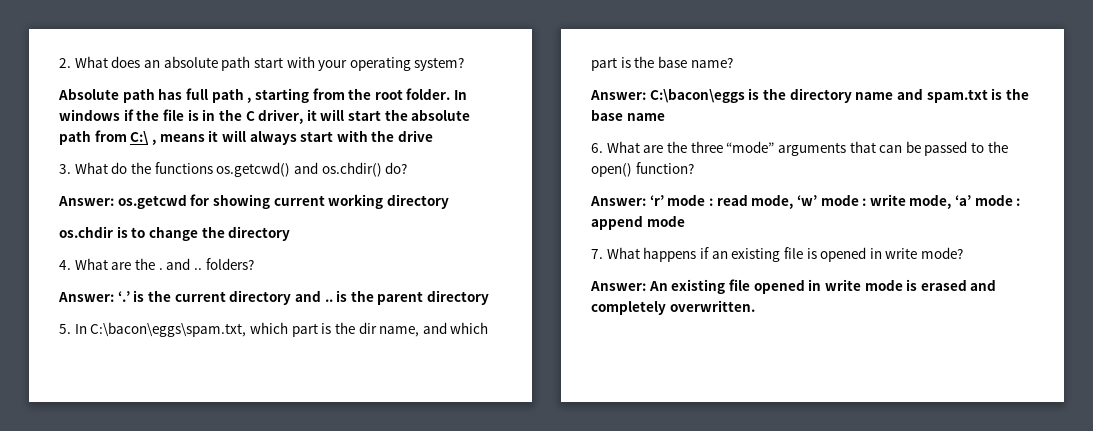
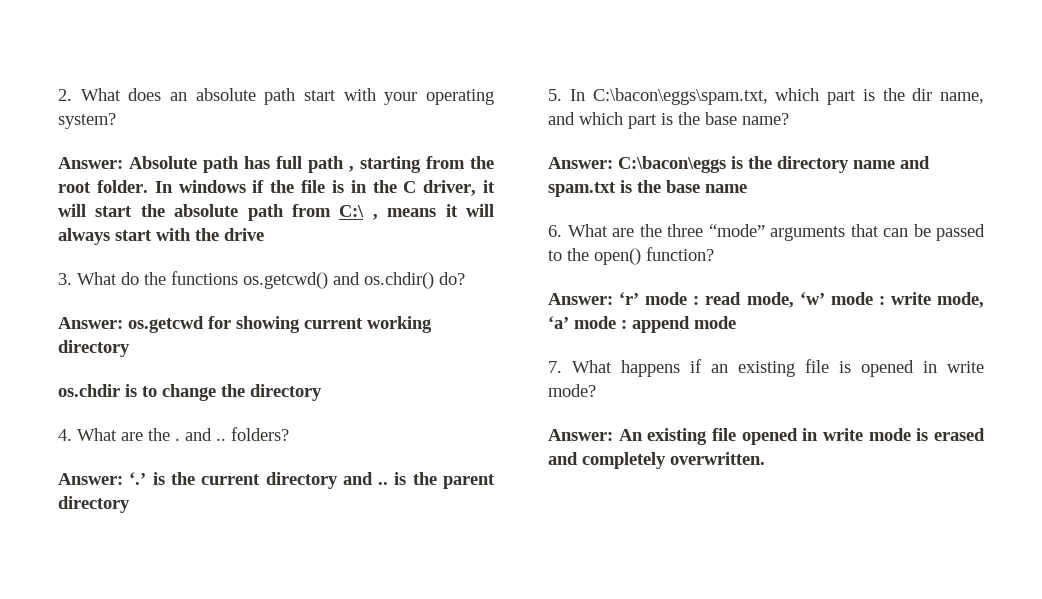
- Absolute path has full path , starting from the root folder.
+ Answer: Absolute path has full path , starting from the root folder.

